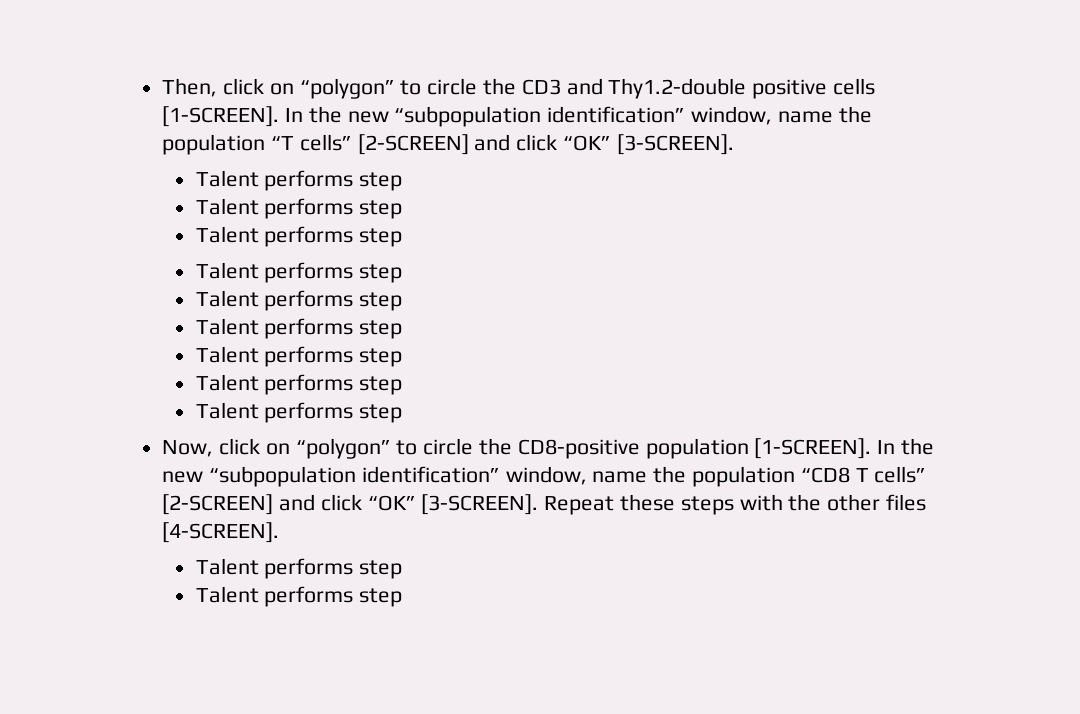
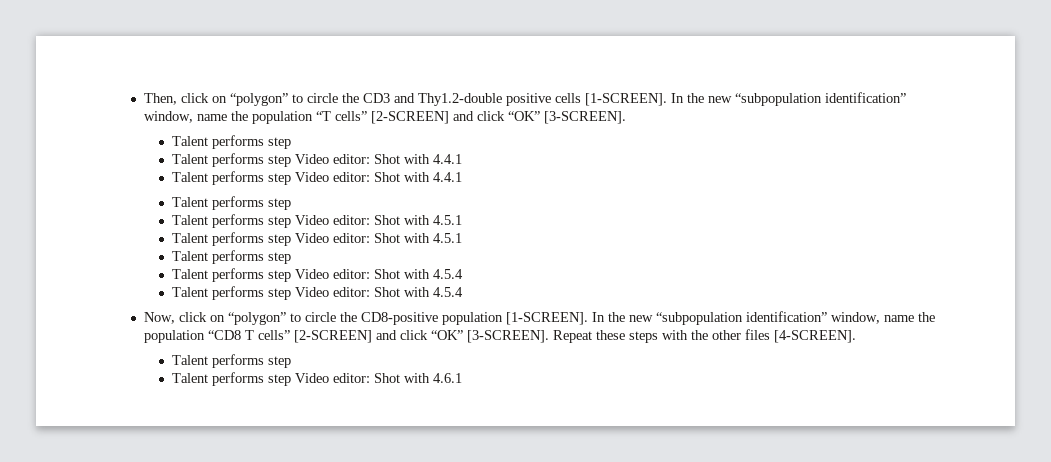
  In the new “subpopulation identification” window, name the population “T cells” [2-SCREEN] and click “OK” [3-SCREEN].
  Talent performs step
+ Talent performs step Video editor: Shot with 4.4.1
+ Talent performs step Video editor: Shot with 4.4.1
  Talent performs step
+ Talent performs step Video editor: Shot with 4.5.1
+ Talent performs step Video editor: Shot with 4.5.1
  Talent performs step
- Talent performs step
- Talent performs step
- Talent performs step
- Talent performs step
- Talent performs step
- Talent performs step
+ Talent performs step Video editor: Shot with 4.5.4
+ Talent performs step Video editor: Shot with 4.5.4
  Repeat these steps with the other files [4-SCREEN].
  Talent performs step
- Talent performs step
+ Talent performs step Video editor: Shot with 4.6.1

